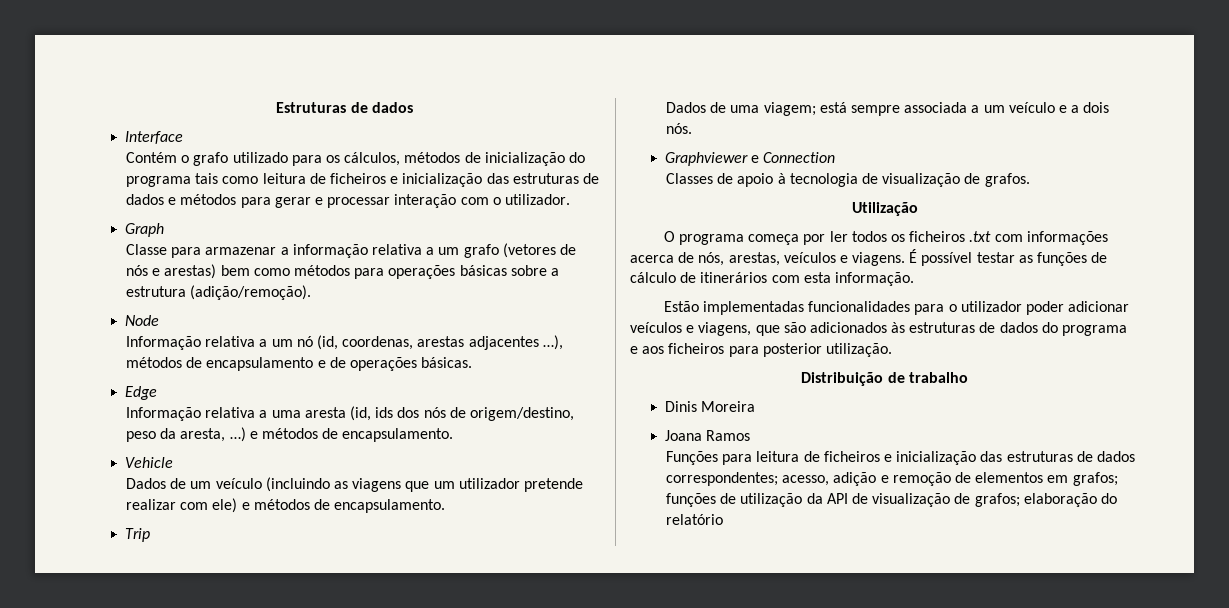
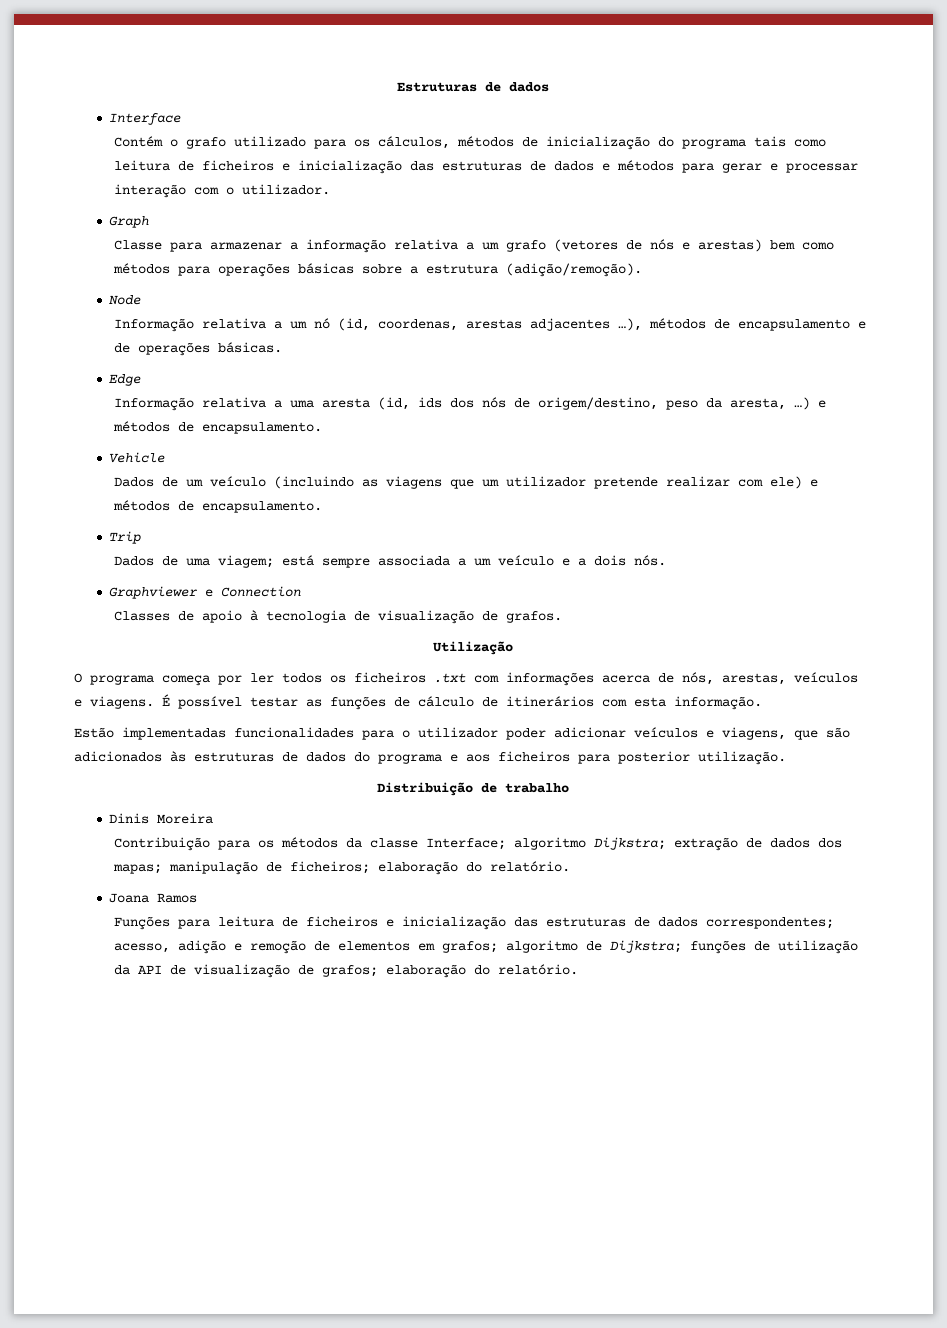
+ Contribuição para os métodos da classe Interface; algoritmo Dijkstra; extração de dados dos mapas; manipulação de ficheiros; elaboração do relatório.
- Funções para leitura de ficheiros e inicialização das estruturas de dados correspondentes; acesso, adição e remoção de elementos em grafos; funções de utilização da API de visualização de grafos; elaboração do relatório
+ Funções para leitura de ficheiros e inicialização das estruturas de dados correspondentes; acesso, adição e remoção de elementos em grafos; algoritmo de Dijkstra; funções de utilização da API de visualização de grafos; elaboração do relatório.

